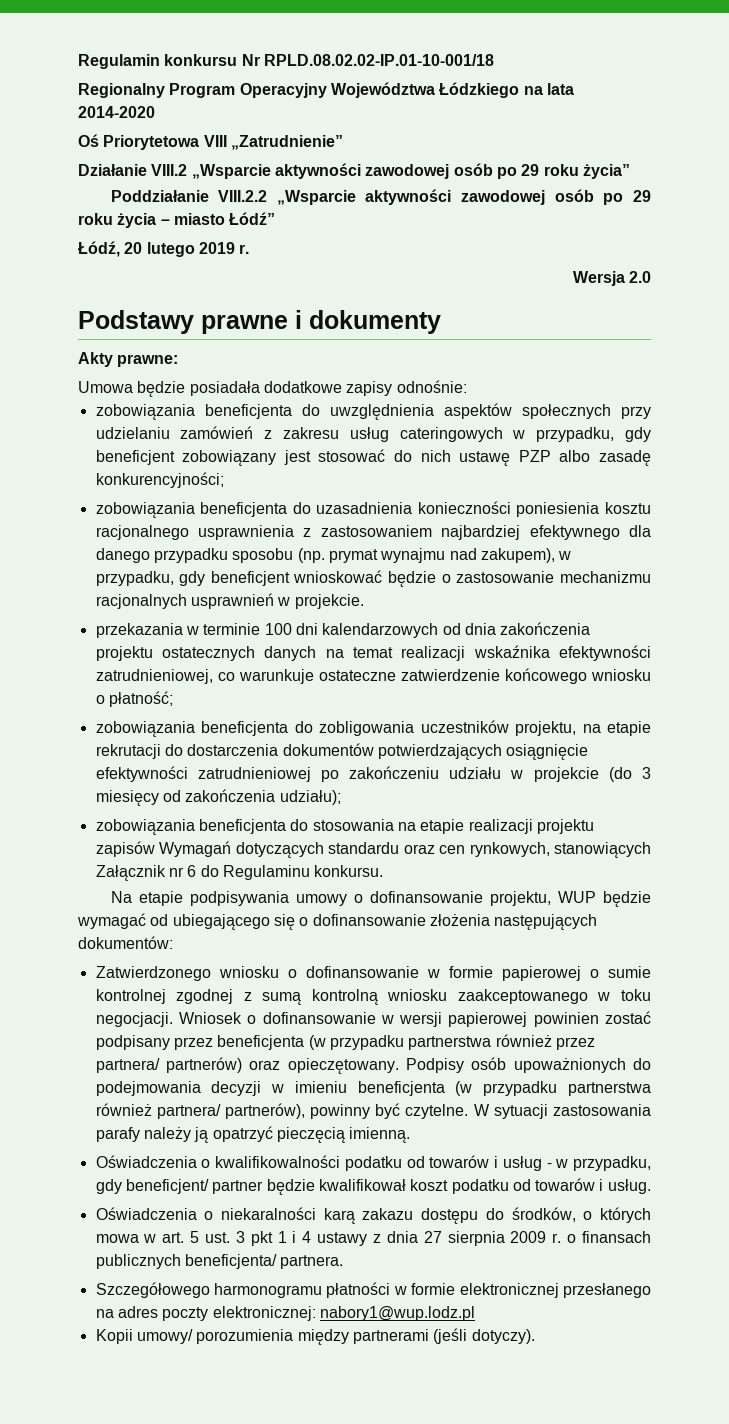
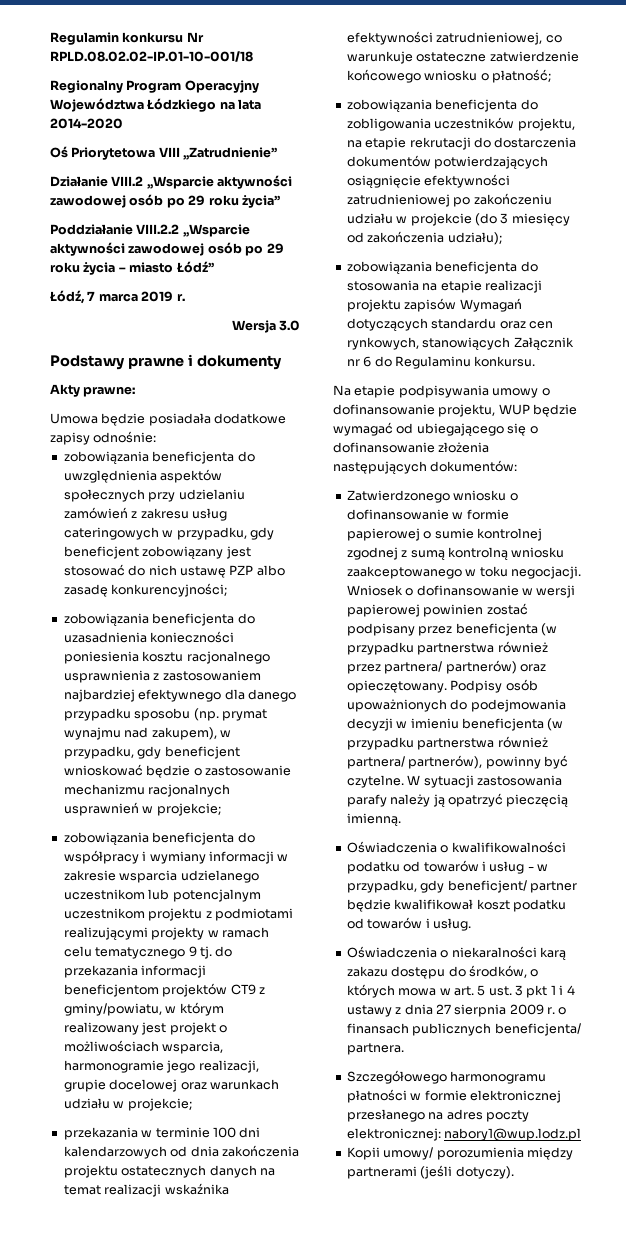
- Łódź, 20 lutego 2019 r.
+ Łódź, 7 marca 2019 r.
- Wersja 2.0
+ Wersja 3.0
- zobowiązania beneficjenta do uzasadnienia konieczności poniesienia kosztu racjonalnego usprawnienia z zastosowaniem najbardziej efektywnego dla danego przypadku sposobu (np. prymat wynajmu nad zakupem), w przypadku, gdy beneficjent wnioskować będzie o zastosowanie mechanizmu racjonalnych usprawnień w projekcie.
+ zobowiązania beneficjenta do uzasadnienia konieczności poniesienia kosztu racjonalnego usprawnienia z zastosowaniem najbardziej efektywnego dla danego przypadku sposobu (np. prymat wynajmu nad zakupem), w przypadku, gdy beneficjent wnioskować będzie o zastosowanie mechanizmu racjonalnych usprawnień w projekcie;
+ zobowiązania beneficjenta do współpracy i wymiany informacji w zakresie wsparcia udzielanego uczestnikom lub potencjalnym uczestnikom projektu z podmiotami realizującymi projekty w ramach celu tematycznego 9 tj. do przekazania informacji beneficjentom projektów CT9 z gminy/powiatu, w którym realizowany jest projekt o możliwościach wsparcia, harmonogramie jego realizacji, grupie docelowej oraz warunkach udziału w projekcie;

